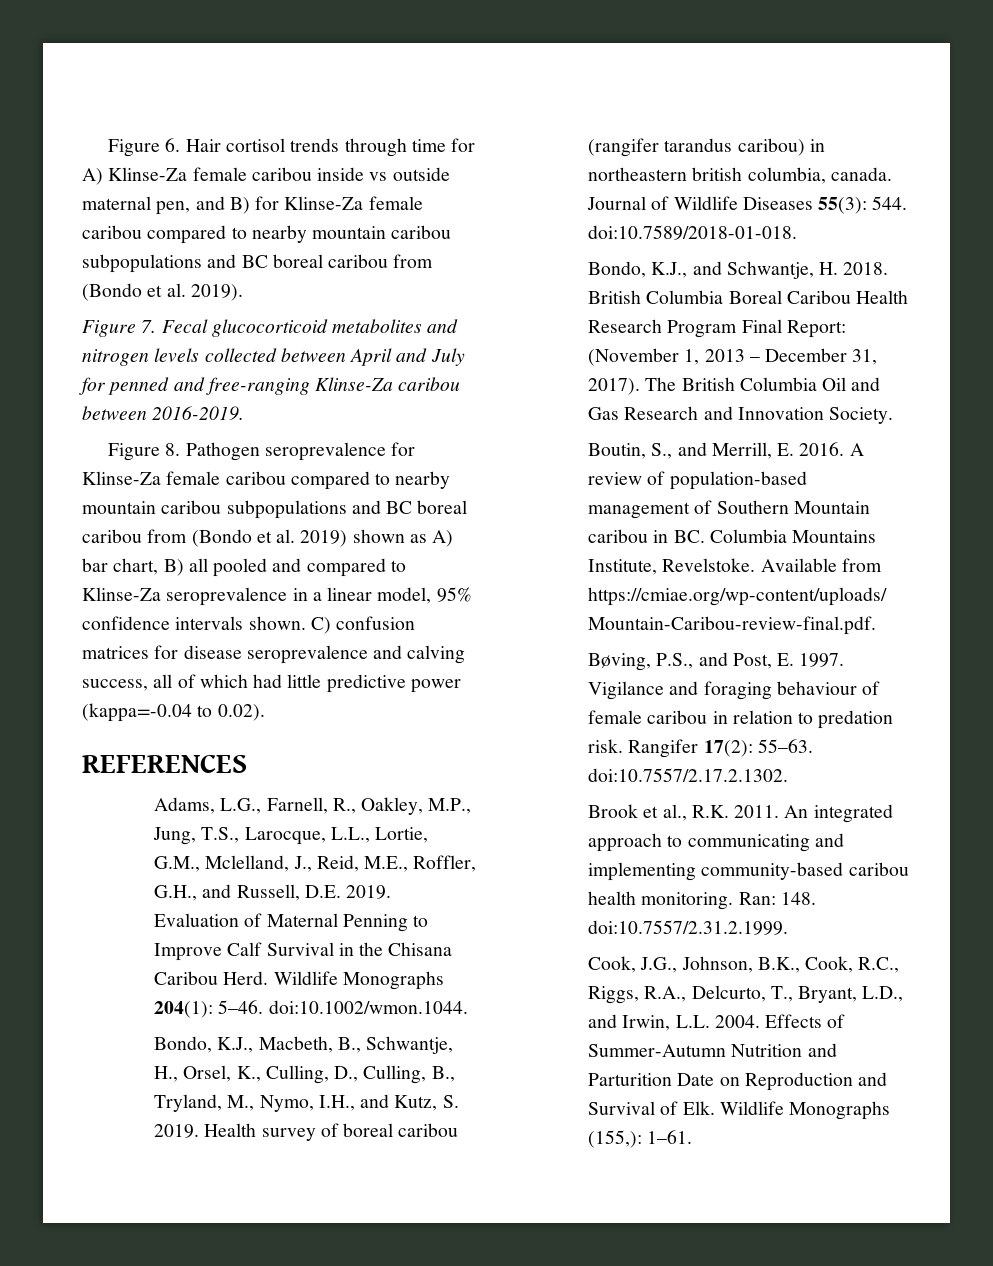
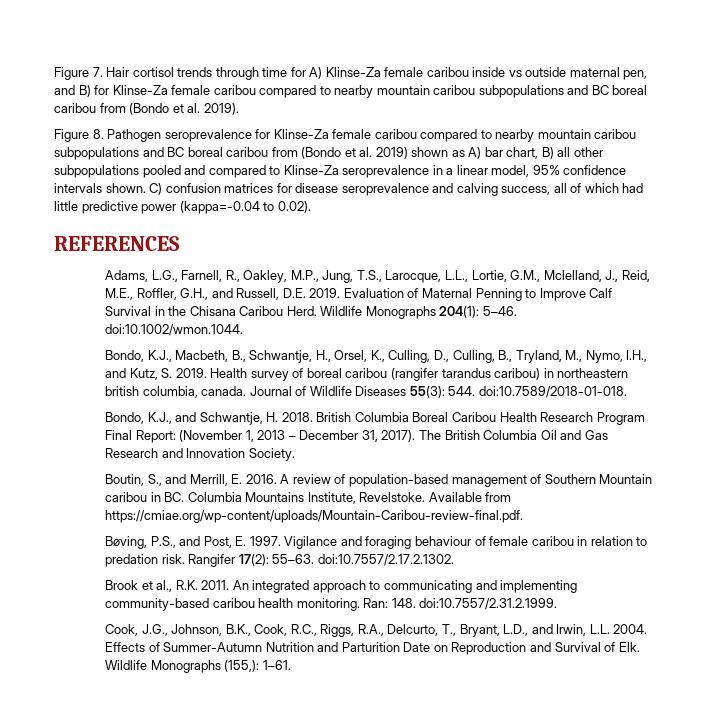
- Figure 6. Hair cortisol trends through time for A) Klinse-Za female caribou inside vs outside maternal pen, and B) for Klinse-Za female caribou compared to nearby mountain caribou subpopulations and BC boreal caribou from (Bondo et al. 2019).
+ Figure 7. Hair cortisol trends through time for A) Klinse-Za female caribou inside vs outside maternal pen, and B) for Klinse-Za female caribou compared to nearby mountain caribou subpopulations and BC boreal caribou from (Bondo et al. 2019).
- Figure 7. Fecal glucocorticoid metabolites and nitrogen levels collected between April and July for penned and free-ranging Klinse-Za caribou between 2016-2019.
- Figure 8. Pathogen seroprevalence for Klinse-Za female caribou compared to nearby mountain caribou subpopulations and BC boreal caribou from (Bondo et al. 2019) shown as A) bar chart, B) all pooled and compared to Klinse-Za seroprevalence in a linear model, 95% confidence intervals shown.
+ Figure 8. Pathogen seroprevalence for Klinse-Za female caribou compared to nearby mountain caribou subpopulations and BC boreal caribou from (Bondo et al. 2019) shown as A) bar chart, B) all other subpopulations pooled and compared to Klinse-Za seroprevalence in a linear model, 95% confidence intervals shown.

